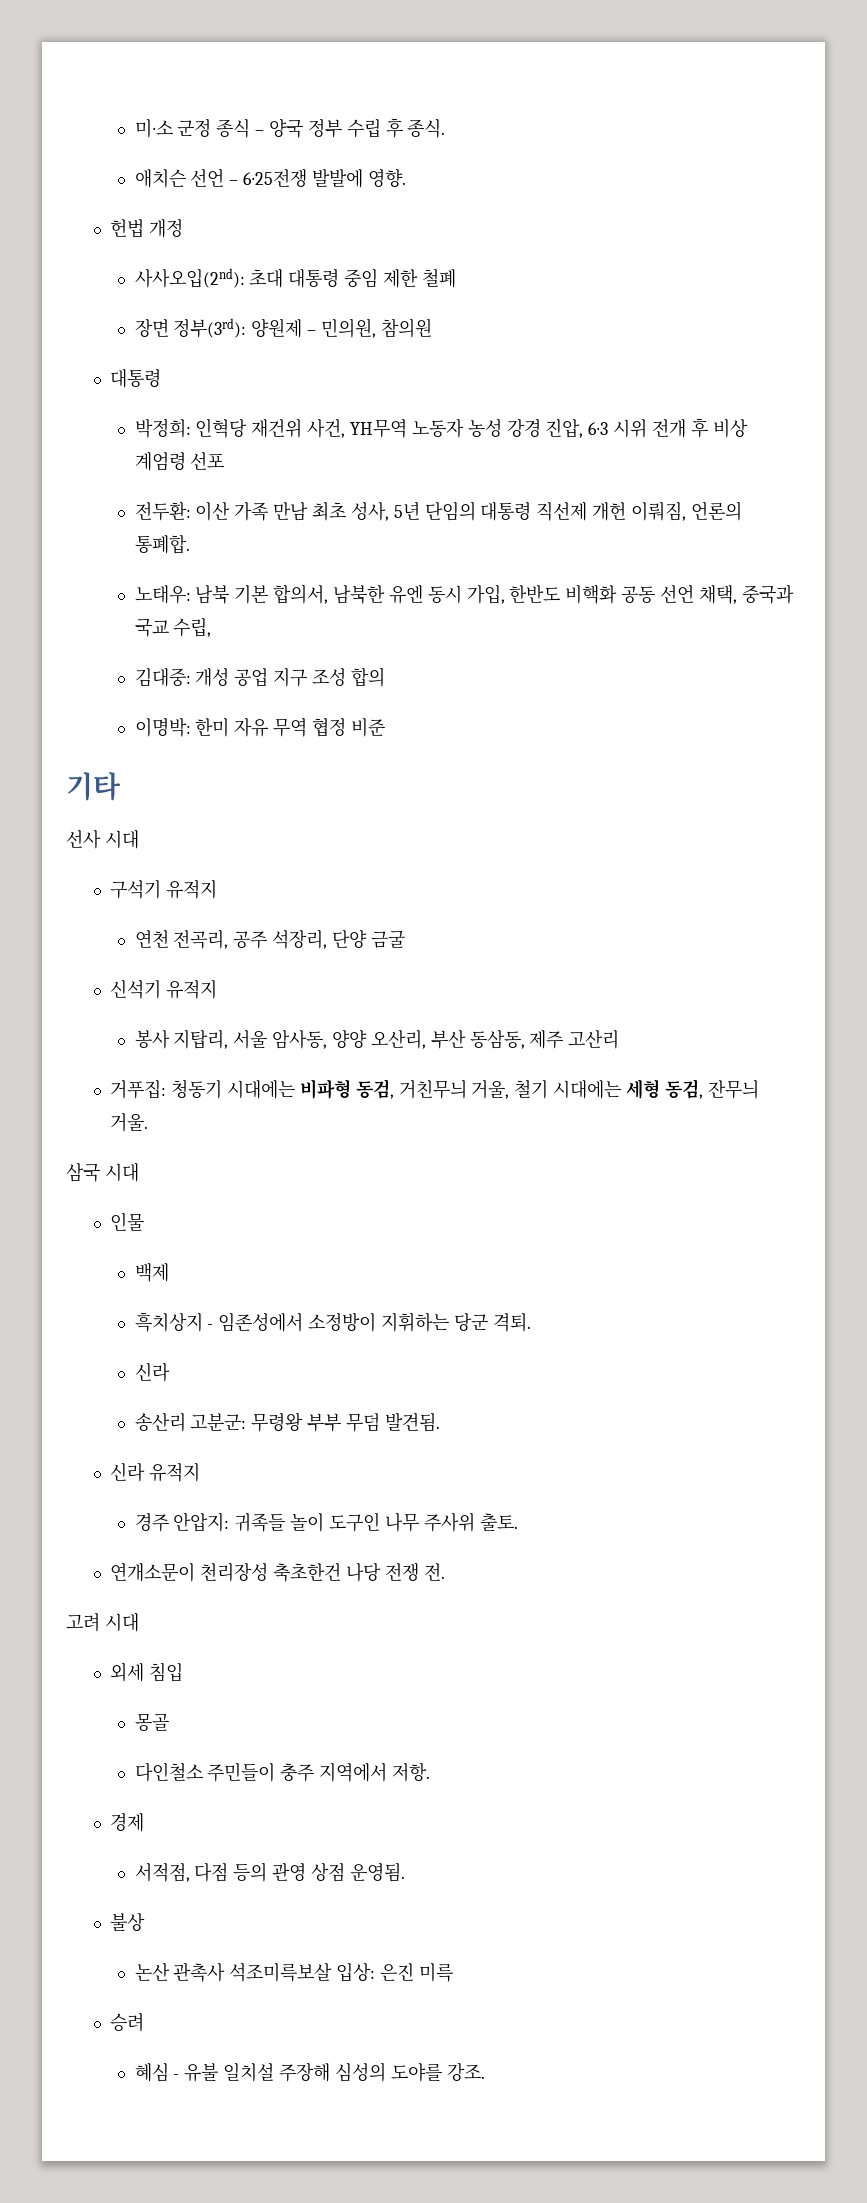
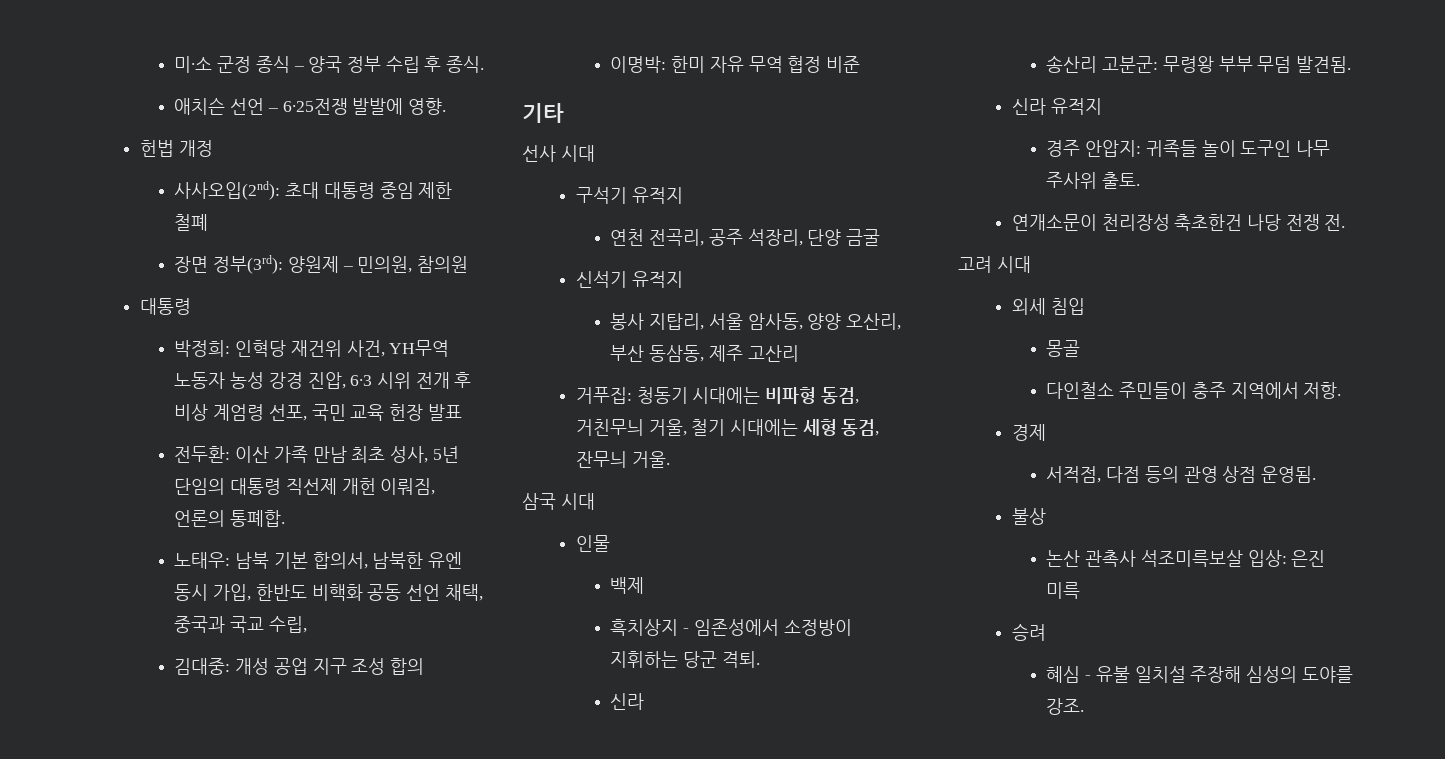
- 박정희: 인혁당 재건위 사건, YH무역 노동자 농성 강경 진압, 6∙3 시위 전개 후 비상 계엄령 선포
+ 박정희: 인혁당 재건위 사건, YH무역 노동자 농성 강경 진압, 6∙3 시위 전개 후 비상 계엄령 선포, 국민 교육 헌장 발표

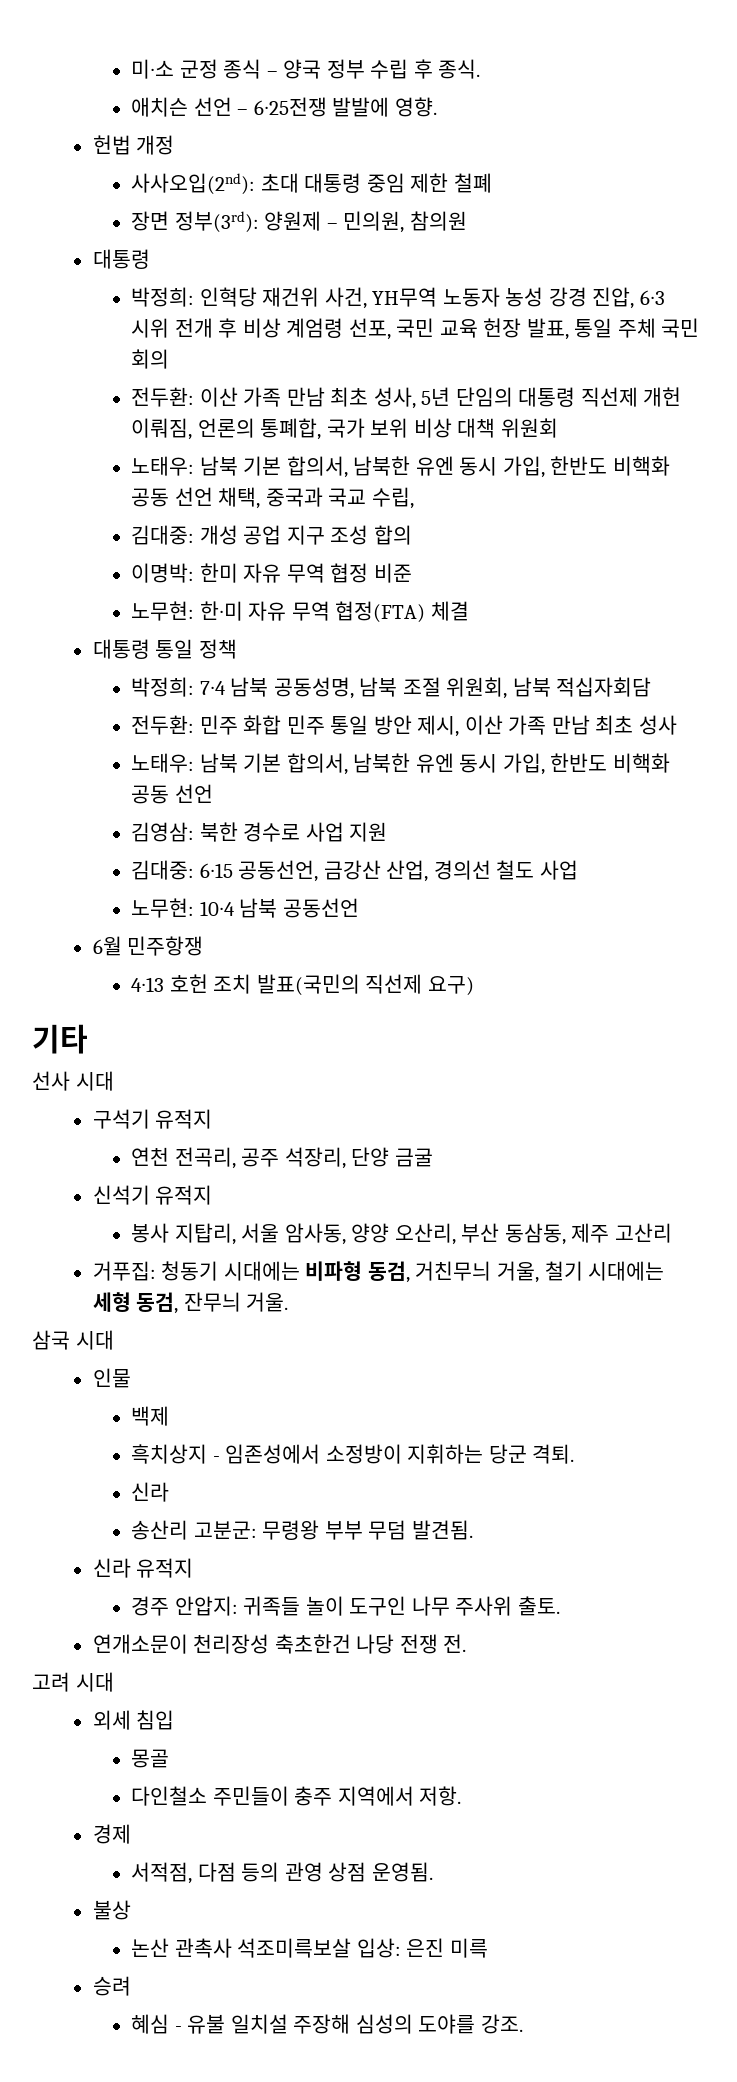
- 박정희: 인혁당 재건위 사건, YH무역 노동자 농성 강경 진압, 6∙3 시위 전개 후 비상 계엄령 선포, 국민 교육 헌장 발표
+ 박정희: 인혁당 재건위 사건, YH무역 노동자 농성 강경 진압, 6∙3 시위 전개 후 비상 계엄령 선포, 국민 교육 헌장 발표, 통일 주체 국민 회의
- 전두환: 이산 가족 만남 최초 성사, 5년 단임의 대통령 직선제 개헌 이뤄짐, 언론의 통폐합.
+ 전두환: 이산 가족 만남 최초 성사, 5년 단임의 대통령 직선제 개헌 이뤄짐, 언론의 통폐합, 국가 보위 비상 대책 위원회
+ 노무현: 한∙미 자유 무역 협정(FTA) 체결
+ 대통령 통일 정책
+ 박정희: 7∙4 남북 공동성명, 남북 조절 위원회, 남북 적십자회담
+ 전두환: 민주 화합 민주 통일 방안 제시, 이산 가족 만남 최초 성사
+ 노태우: 남북 기본 합의서, 남북한 유엔 동시 가입, 한반도 비핵화 공동 선언
+ 김영삼: 북한 경수로 사업 지원
+ 김대중: 6∙15 공동선언, 금강산 산업, 경의선 철도 사업
+ 노무현: 10∙4 남북 공동선언
+ 6월 민주항쟁
+ 4∙13 호헌 조치 발표(국민의 직선제 요구)

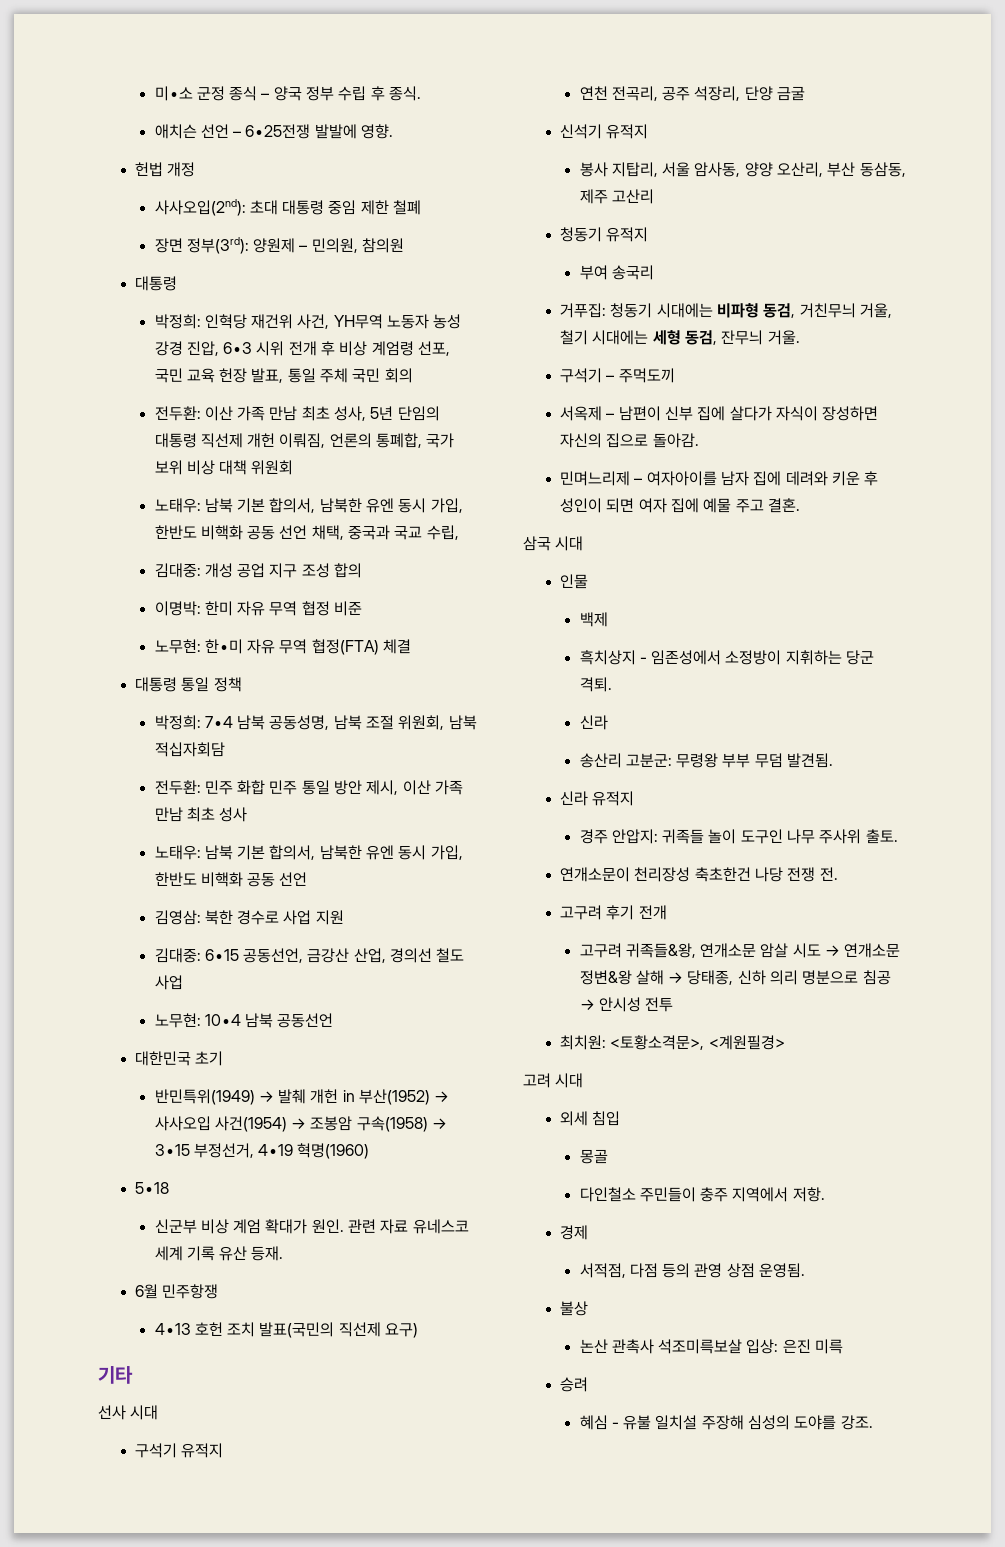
+ 대한민국 초기
+ 반민특위(1949) → 발췌 개헌 in 부산(1952) → 사사오입 사건(1954) → 조봉암 구속(1958) → 3∙15 부정선거, 4∙19 혁명(1960)
+ 5∙18
+ 신군부 비상 계엄 확대가 원인. 관련 자료 유네스코 세계 기록 유산 등재.
+ 청동기 유적지
+ 부여 송국리
+ 구석기 – 주먹도끼
+ 서옥제 – 남편이 신부 집에 살다가 자식이 장성하면 자신의 집으로 돌아감.
+ 민며느리제 – 여자아이를 남자 집에 데려와 키운 후 성인이 되면 여자 집에 예물 주고 결혼.
+ 고구려 후기 전개
+ 고구려 귀족들&왕, 연개소문 암살 시도 → 연개소문 정변&왕 살해 → 당태종, 신하 의리 명분으로 침공 → 안시성 전투
+ 최치원: <토황소격문>, <계원필경>

